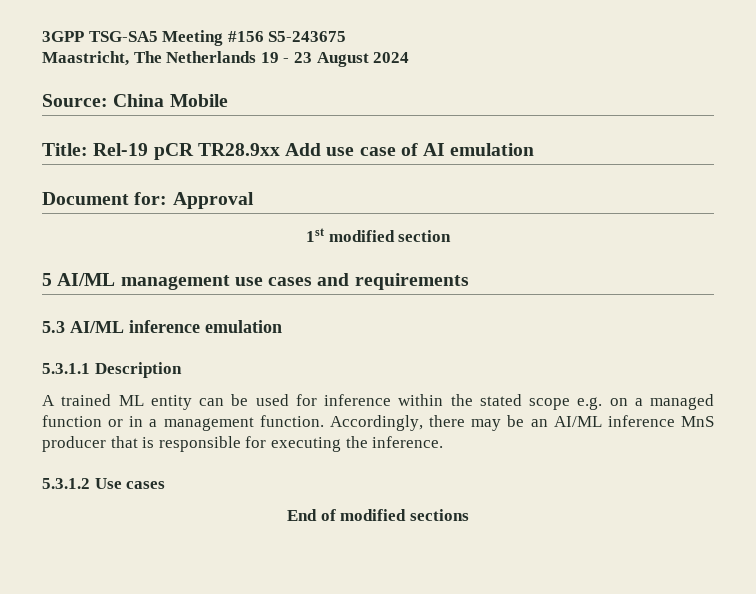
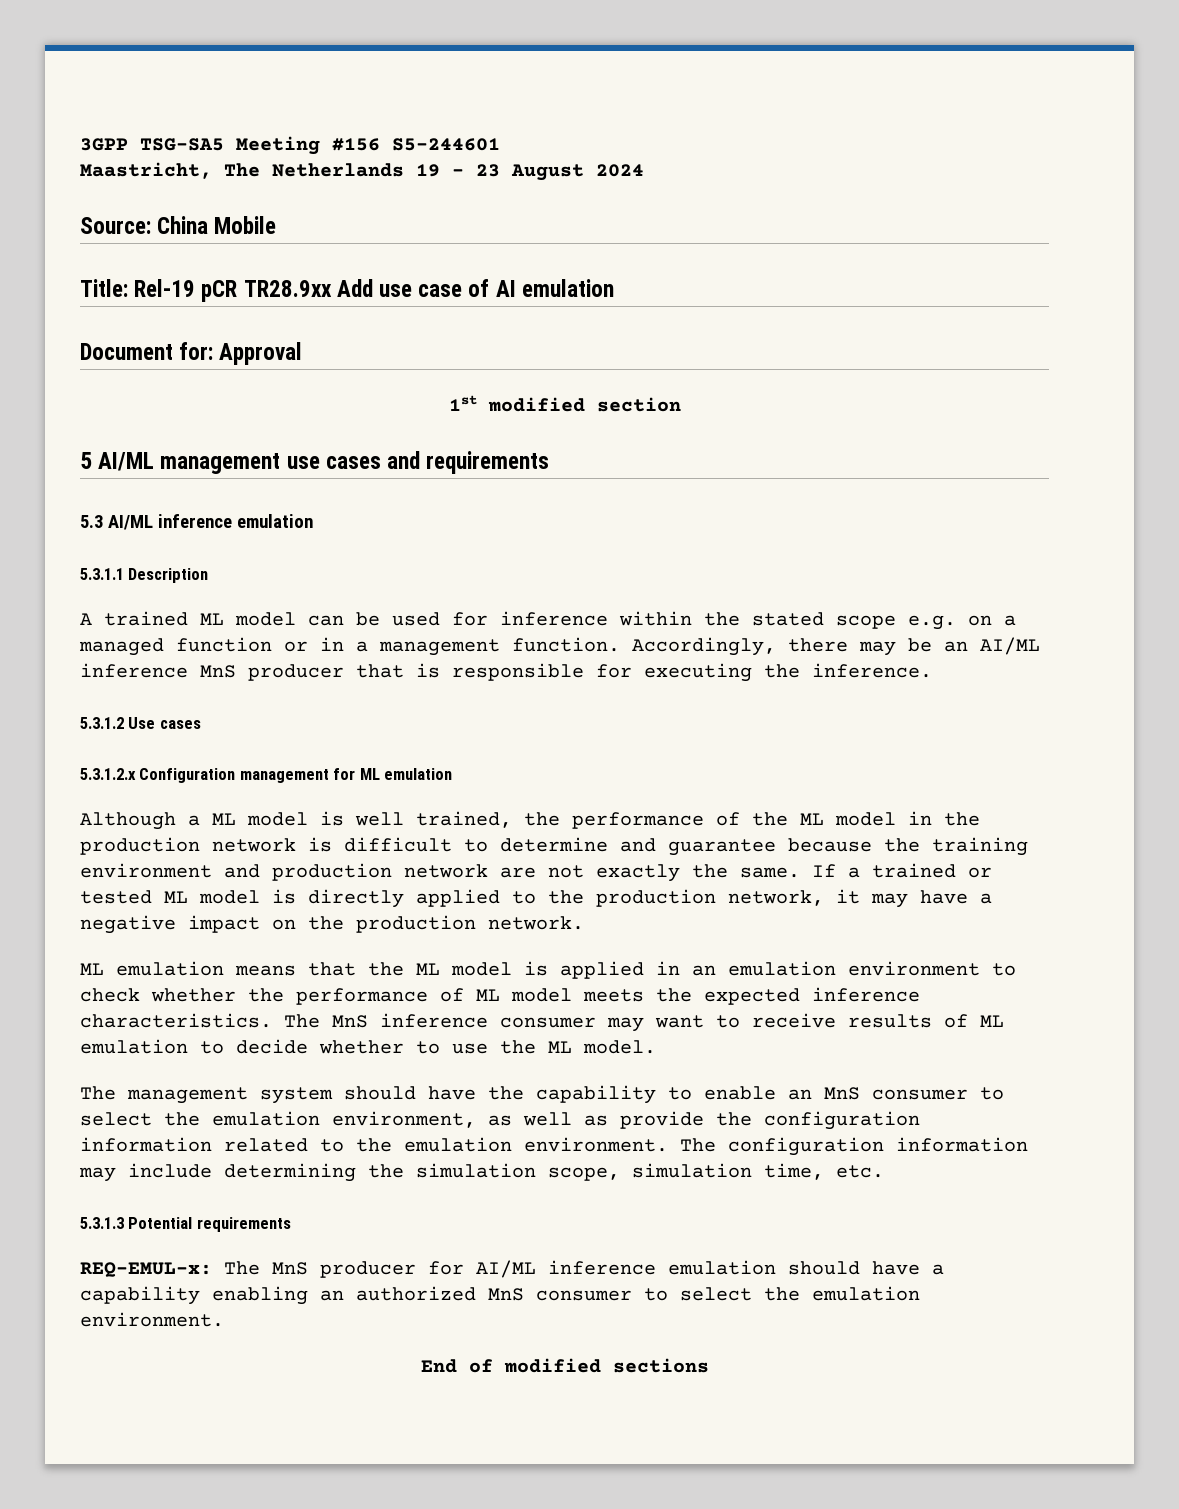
- 3GPP TSG-SA5 Meeting #156 S5-243675
+ 3GPP TSG-SA5 Meeting #156 S5-244601
- A trained ML entity can be used for inference within the stated scope e.g. on a managed function or in a management function.
+ A trained ML model can be used for inference within the stated scope e.g. on a managed function or in a management function.
+ 5.3.1.2.x Configuration management for ML emulation
+ Although a ML model is well trained, the performance of the ML model in the production network is difficult to determine and guarantee because the training environment and production network are not exactly the same. If a trained or tested ML model is directly applied to the production network, it may have a negative impact on the production network.
+ ML emulation means that the ML model is applied in an emulation environment to check whether the performance of ML model meets the expected inference characteristics. The MnS inference consumer may want to receive results of ML emulation to decide whether to use the ML model.
+ The management system should have the capability to enable an MnS consumer to select the emulation environment, as well as provide the configuration information related to the emulation environment. The configuration information may include determining the simulation scope, simulation time, etc.
+ 5.3.1.3 Potential requirements
+ REQ-EMUL-x: The MnS producer for AI/ML inference emulation should have a capability enabling an authorized MnS consumer to select the emulation environment.

